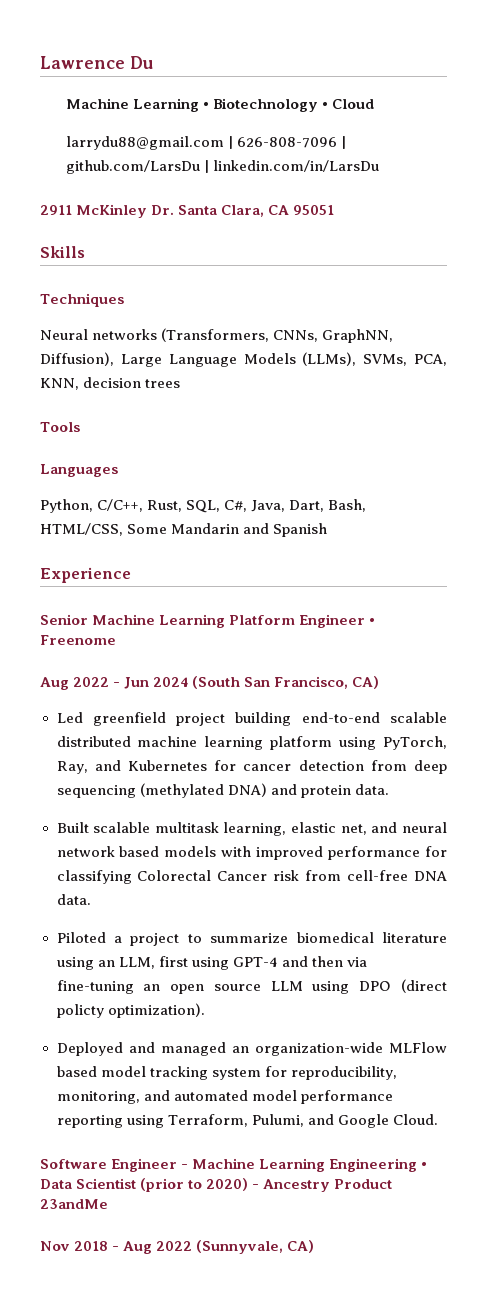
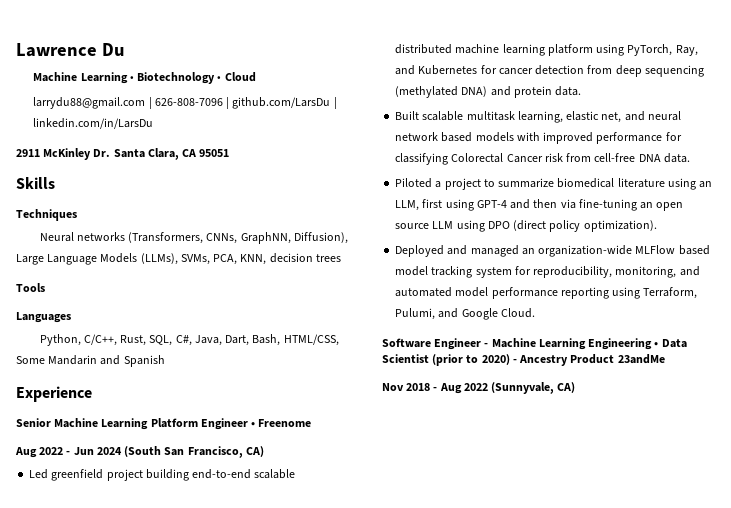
- Piloted a project to summarize biomedical literature using an LLM, first using GPT-4 and then via fine-tuning an open source LLM using DPO (direct policty optimization).
+ Piloted a project to summarize biomedical literature using an LLM, first using GPT-4 and then via fine-tuning an open source LLM using DPO (direct policy optimization).

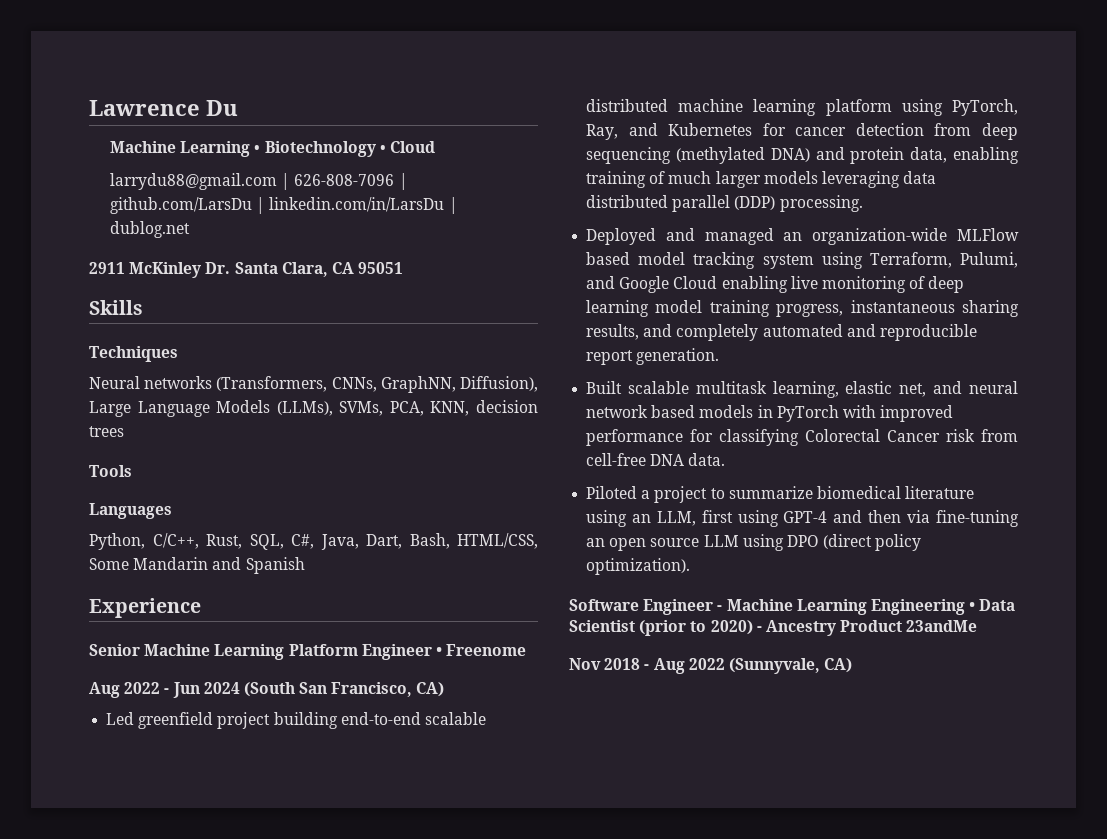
- larrydu88@gmail.com | 626-808-7096 | github.com/LarsDu | linkedin.com/in/LarsDu
+ larrydu88@gmail.com | 626-808-7096 | github.com/LarsDu | linkedin.com/in/LarsDu | dublog.net
- Led greenfield project building end-to-end scalable distributed machine learning platform using PyTorch, Ray, and Kubernetes for cancer detection from deep sequencing (methylated DNA) and protein data.
+ Led greenfield project building end-to-end scalable distributed machine learning platform using PyTorch, Ray, and Kubernetes for cancer detection from deep sequencing (methylated DNA) and protein data, enabling training of much larger models leveraging data distributed parallel (DDP) processing.
+ Deployed and managed an organization-wide MLFlow based model tracking system using Terraform, Pulumi, and Google Cloud enabling live monitoring of deep learning model training progress, instantaneous sharing results, and completely automated and reproducible report generation.
- Built scalable multitask learning, elastic net, and neural network based models with improved performance for classifying Colorectal Cancer risk from cell-free DNA data.
+ Built scalable multitask learning, elastic net, and neural network based models in PyTorch with improved performance for classifying Colorectal Cancer risk from cell-free DNA data.
- Deployed and managed an organization-wide MLFlow based model tracking system for reproducibility, monitoring, and automated model performance reporting using Terraform, Pulumi, and Google Cloud.

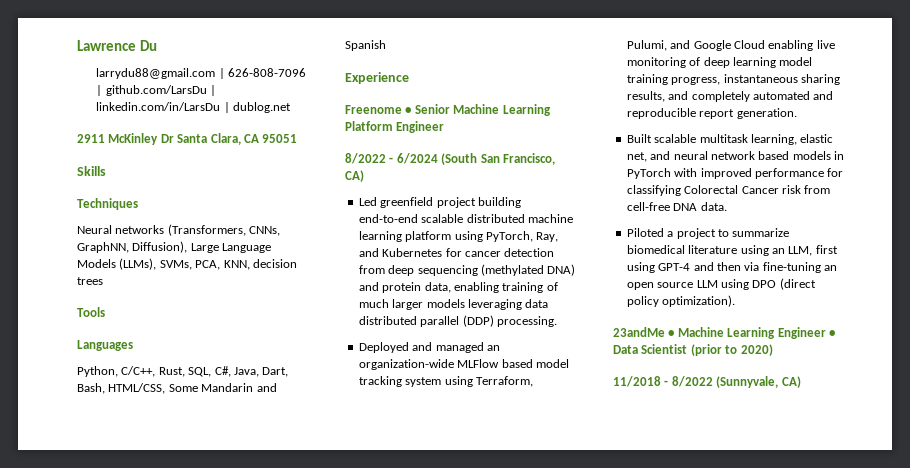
- Machine Learning • Biotechnology • Cloud
- 2911 McKinley Dr. Santa Clara, CA 95051
+ 2911 McKinley Dr Santa Clara, CA 95051
- Senior Machine Learning Platform Engineer • Freenome
- Aug 2022 - Jun 2024 (South San Francisco, CA)
+ Freenome • Senior Machine Learning Platform Engineer
+ 8/2022 - 6/2024 (South San Francisco, CA)
- Software Engineer - Machine Learning Engineering • Data Scientist (prior to 2020) - Ancestry Product 23andMe
- Nov 2018 - Aug 2022 (Sunnyvale, CA)
+ 23andMe • Machine Learning Engineer • Data Scientist (prior to 2020)
+ 11/2018 - 8/2022 (Sunnyvale, CA)

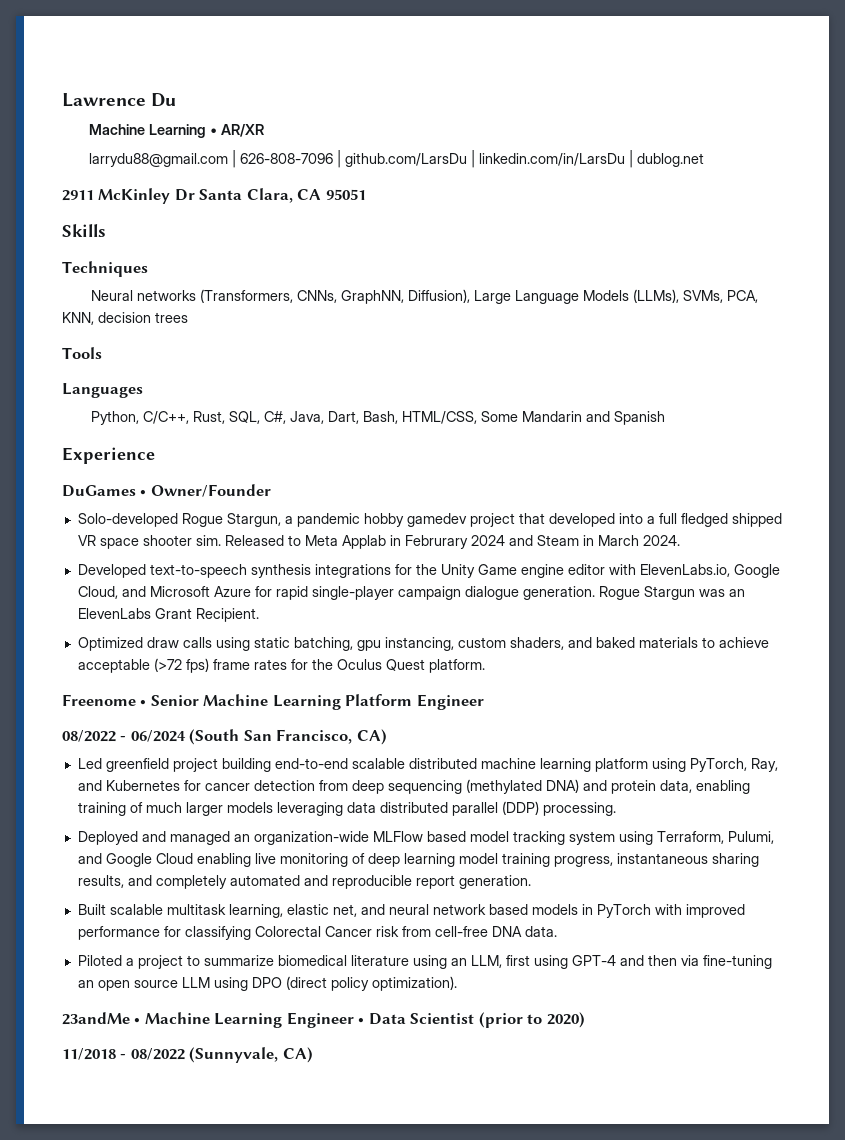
+ Machine Learning • AR/XR
+ DuGames • Owner/Founder
+ Solo-developed Rogue Stargun, a pandemic hobby gamedev project that developed into a full fledged shipped VR space shooter sim. Released to Meta Applab in Februrary 2024 and Steam in March 2024.
+ Developed text-to-speech synthesis integrations for the Unity Game engine editor with ElevenLabs.io, Google Cloud, and Microsoft Azure for rapid single-player campaign dialogue generation. Rogue Stargun was an ElevenLabs Grant Recipient.
+ Optimized draw calls using static batching, gpu instancing, custom shaders, and baked materials to achieve acceptable (>72 fps) frame rates for the Oculus Quest platform.
- 8/2022 - 6/2024 (South San Francisco, CA)
+ 08/2022 - 06/2024 (South San Francisco, CA)
- 11/2018 - 8/2022 (Sunnyvale, CA)
+ 11/2018 - 08/2022 (Sunnyvale, CA)

